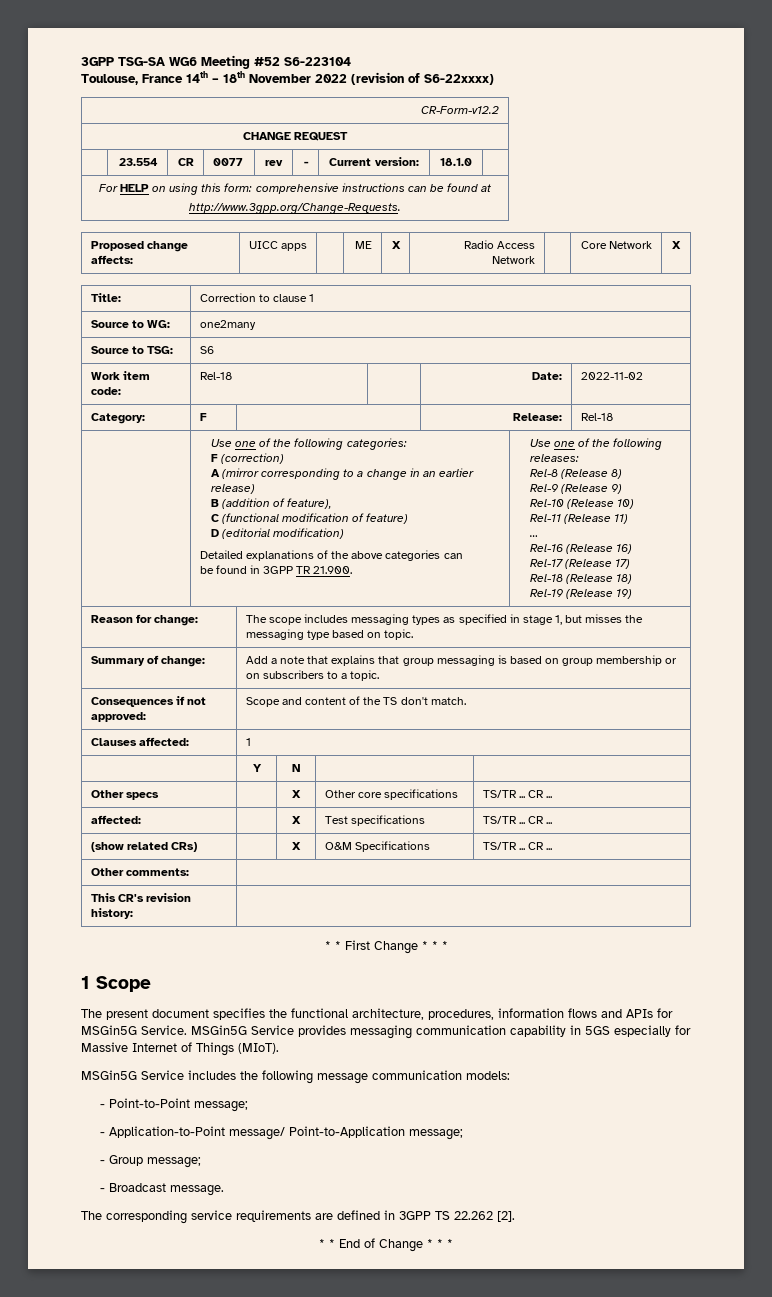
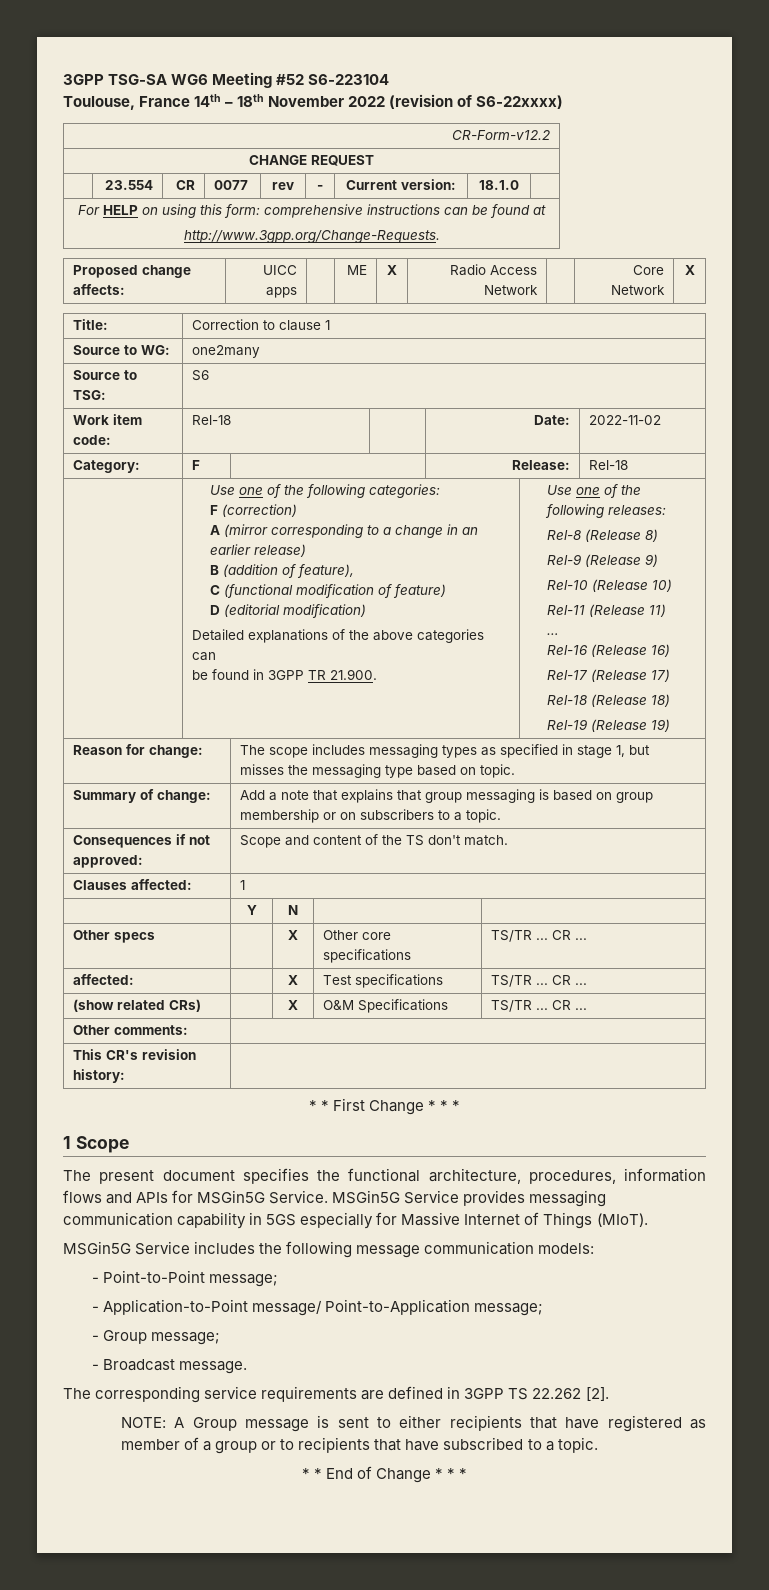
+ NOTE: A Group message is sent to either recipients that have registered as member of a group or to recipients that have subscribed to a topic.

